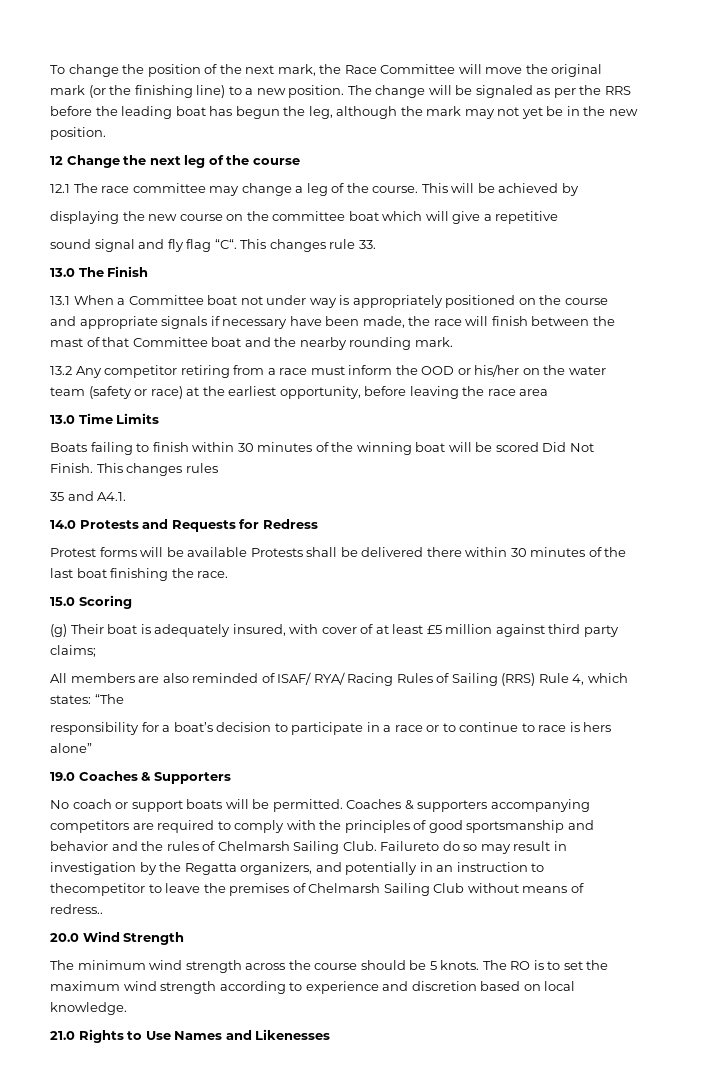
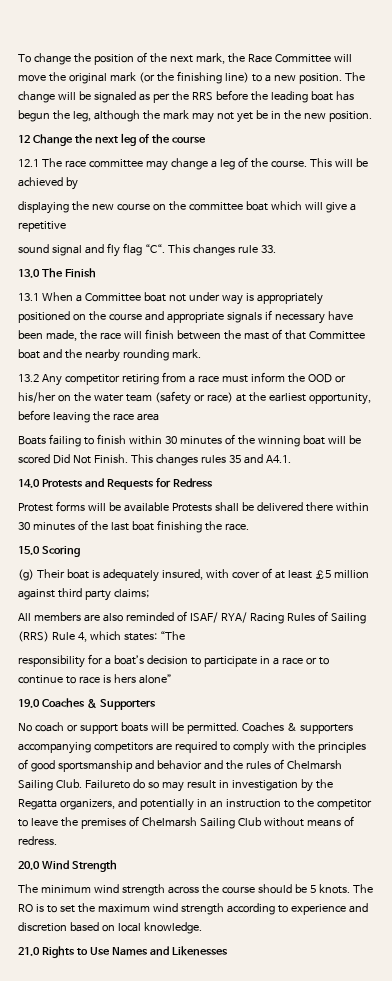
- 13.0 Time Limits
- This changes rules
- 35 and A4.1.
+ This changes rules 35 and A4.1.
- Failureto do so may result in investigation by the Regatta organizers, and potentially in an instruction to thecompetitor to leave the premises of Chelmarsh Sailing Club without means of redress..
+ Failureto do so may result in investigation by the Regatta organizers, and potentially in an instruction to the competitor to leave the premises of Chelmarsh Sailing Club without means of redress.

